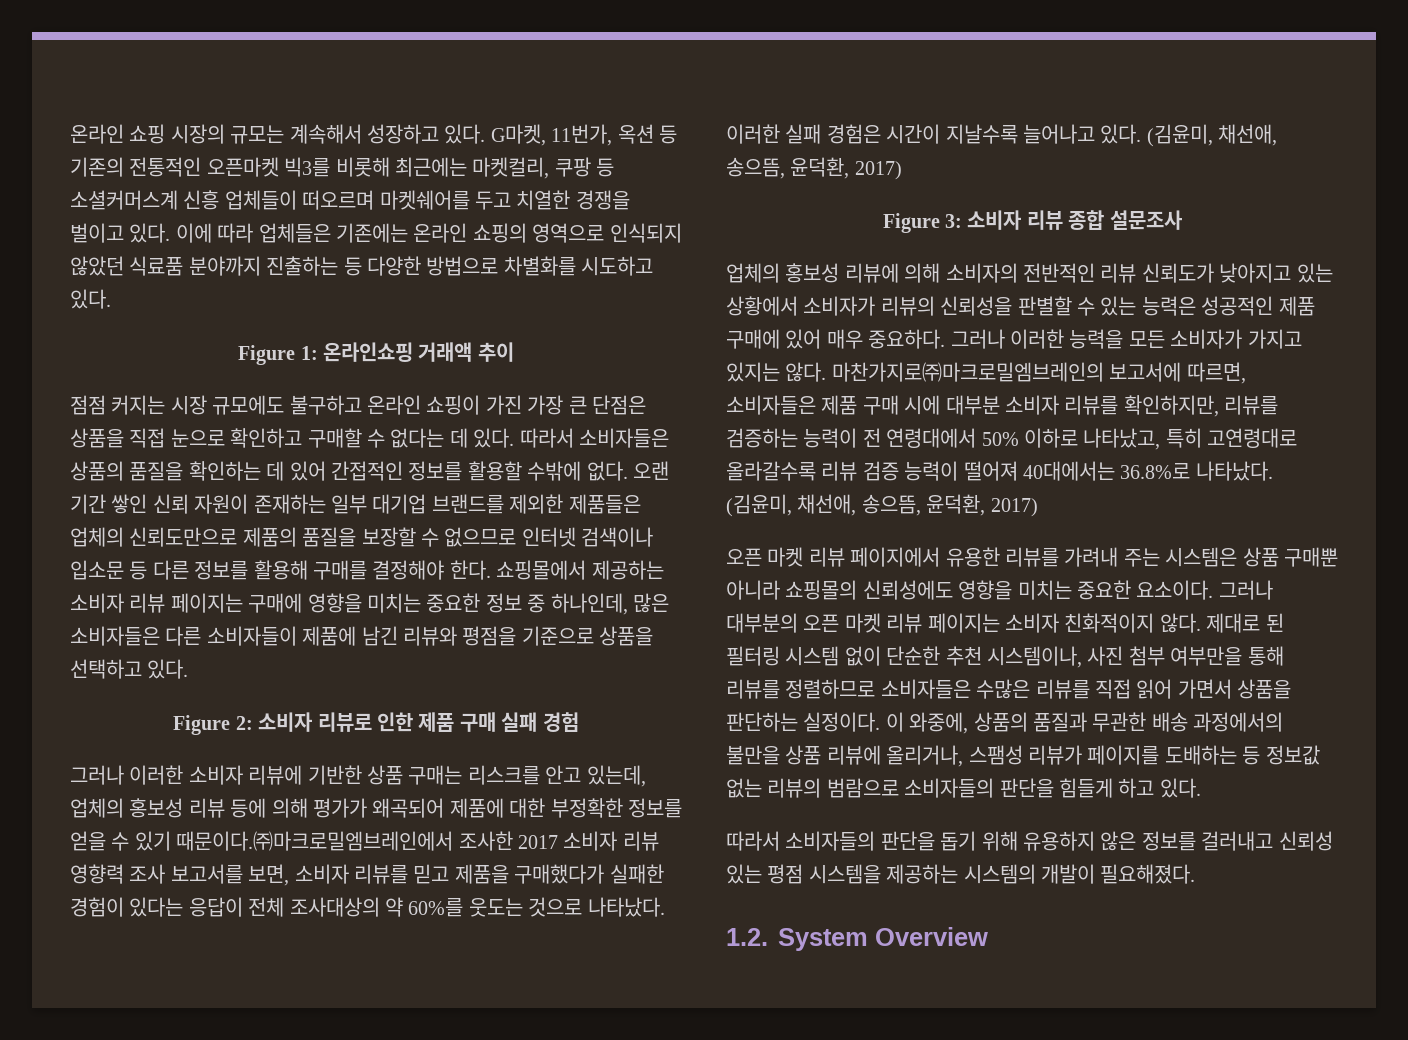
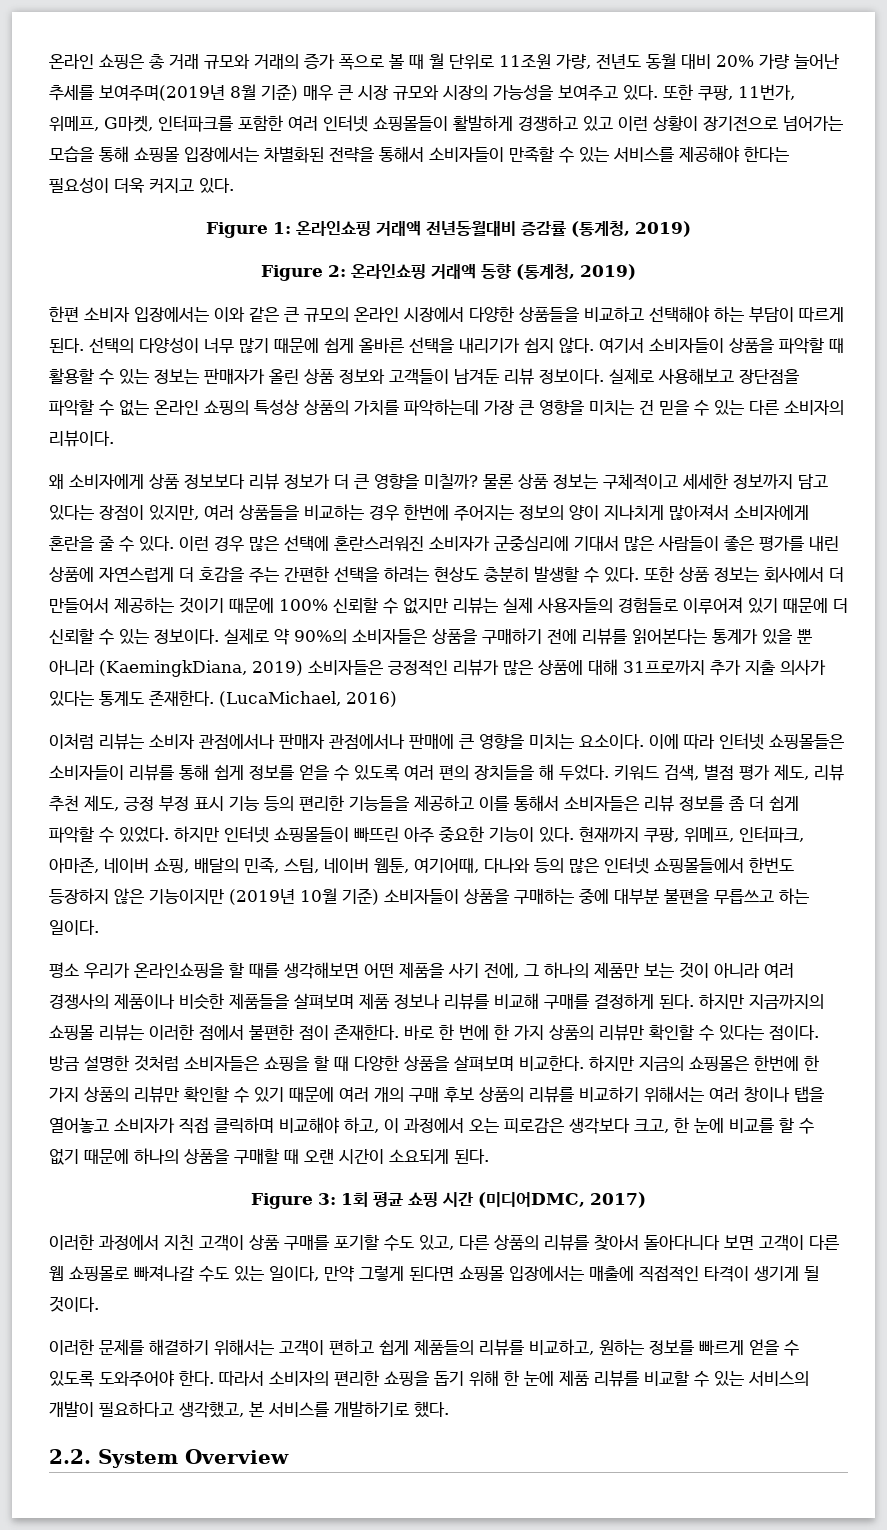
- 온라인 쇼핑 시장의 규모는 계속해서 성장하고 있다. G마켓, 11번가, 옥션 등 기존의 전통적인 오픈마켓 빅3를 비롯해 최근에는 마켓컬리, 쿠팡 등 소셜커머스계 신흥 업체들이 떠오르며 마켓쉐어를 두고 치열한 경쟁을 벌이고 있다. 이에 따라 업체들은 기존에는 온라인 쇼핑의 영역으로 인식되지 않았던 식료품 분야까지 진출하는 등 다양한 방법으로 차별화를 시도하고 있다.
+ 온라인 쇼핑은 총 거래 규모와 거래의 증가 폭으로 볼 때 월 단위로 11조원 가량, 전년도 동월 대비 20% 가량 늘어난 추세를 보여주며(2019년 8월 기준) 매우 큰 시장 규모와 시장의 가능성을 보여주고 있다. 또한 쿠팡, 11번가, 위메프, G마켓, 인터파크를 포함한 여러 인터넷 쇼핑몰들이 활발하게 경쟁하고 있고 이런 상황이 장기전으로 넘어가는 모습을 통해 쇼핑몰 입장에서는 차별화된 전략을 통해서 소비자들이 만족할 수 있는 서비스를 제공해야 한다는 필요성이 더욱 커지고 있다.
- Figure 1: 온라인쇼핑 거래액 추이
- 점점 커지는 시장 규모에도 불구하고 온라인 쇼핑이 가진 가장 큰 단점은 상품을 직접 눈으로 확인하고 구매할 수 없다는 데 있다. 따라서 소비자들은 상품의 품질을 확인하는 데 있어 간접적인 정보를 활용할 수밖에 없다. 오랜 기간 쌓인 신뢰 자원이 존재하는 일부 대기업 브랜드를 제외한 제품들은 업체의 신뢰도만으로 제품의 품질을 보장할 수 없으므로 인터넷 검색이나 입소문 등 다른 정보를 활용해 구매를 결정해야 한다. 쇼핑몰에서 제공하는 소비자 리뷰 페이지는 구매에 영향을 미치는 중요한 정보 중 하나인데, 많은 소비자들은 다른 소비자들이 제품에 남긴 리뷰와 평점을 기준으로 상품을 선택하고 있다.
- Figure 2: 소비자 리뷰로 인한 제품 구매 실패 경험
- 그러나 이러한 소비자 리뷰에 기반한 상품 구매는 리스크를 안고 있는데, 업체의 홍보성 리뷰 등에 의해 평가가 왜곡되어 제품에 대한 부정확한 정보를 얻을 수 있기 때문이다.㈜마크로밀엠브레인에서 조사한 2017 소비자 리뷰 영향력 조사 보고서를 보면, 소비자 리뷰를 믿고 제품을 구매했다가 실패한 경험이 있다는 응답이 전체 조사대상의 약 60%를 웃도는 것으로 나타났다. 이러한 실패 경험은 시간이 지날수록 늘어나고 있다. (김윤미, 채선애, 송으뜸, 윤덕환, 2017)
- Figure 3: 소비자 리뷰 종합 설문조사
- 업체의 홍보성 리뷰에 의해 소비자의 전반적인 리뷰 신뢰도가 낮아지고 있는 상황에서 소비자가 리뷰의 신뢰성을 판별할 수 있는 능력은 성공적인 제품 구매에 있어 매우 중요하다. 그러나 이러한 능력을 모든 소비자가 가지고 있지는 않다. 마찬가지로㈜마크로밀엠브레인의 보고서에 따르면, 소비자들은 제품 구매 시에 대부분 소비자 리뷰를 확인하지만, 리뷰를 검증하는 능력이 전 연령대에서 50% 이하로 나타났고, 특히 고연령대로 올라갈수록 리뷰 검증 능력이 떨어져 40대에서는 36.8%로 나타났다. (김윤미, 채선애, 송으뜸, 윤덕환, 2017)
- 오픈 마켓 리뷰 페이지에서 유용한 리뷰를 가려내 주는 시스템은 상품 구매뿐 아니라 쇼핑몰의 신뢰성에도 영향을 미치는 중요한 요소이다. 그러나 대부분의 오픈 마켓 리뷰 페이지는 소비자 친화적이지 않다. 제대로 된 필터링 시스템 없이 단순한 추천 시스템이나, 사진 첨부 여부만을 통해 리뷰를 정렬하므로 소비자들은 수많은 리뷰를 직접 읽어 가면서 상품을 판단하는 실정이다. 이 와중에, 상품의 품질과 무관한 배송 과정에서의 불만을 상품 리뷰에 올리거나, 스팸성 리뷰가 페이지를 도배하는 등 정보값 없는 리뷰의 범람으로 소비자들의 판단을 힘들게 하고 있다.
- 따라서 소비자들의 판단을 돕기 위해 유용하지 않은 정보를 걸러내고 신뢰성 있는 평점 시스템을 제공하는 시스템의 개발이 필요해졌다.
- 1.2. System Overview
+ Figure 1: 온라인쇼핑 거래액 전년동월대비 증감률 (통계청, 2019)
+ Figure 2: 온라인쇼핑 거래액 동향 (통계청, 2019)
+ 한편 소비자 입장에서는 이와 같은 큰 규모의 온라인 시장에서 다양한 상품들을 비교하고 선택해야 하는 부담이 따르게 된다. 선택의 다양성이 너무 많기 때문에 쉽게 올바른 선택을 내리기가 쉽지 않다. 여기서 소비자들이 상품을 파악할 때 활용할 수 있는 정보는 판매자가 올린 상품 정보와 고객들이 남겨둔 리뷰 정보이다. 실제로 사용해보고 장단점을 파악할 수 없는 온라인 쇼핑의 특성상 상품의 가치를 파악하는데 가장 큰 영향을 미치는 건 믿을 수 있는 다른 소비자의 리뷰이다.
+ 왜 소비자에게 상품 정보보다 리뷰 정보가 더 큰 영향을 미칠까? 물론 상품 정보는 구체적이고 세세한 정보까지 담고 있다는 장점이 있지만, 여러 상품들을 비교하는 경우 한번에 주어지는 정보의 양이 지나치게 많아져서 소비자에게 혼란을 줄 수 있다. 이런 경우 많은 선택에 혼란스러워진 소비자가 군중심리에 기대서 많은 사람들이 좋은 평가를 내린 상품에 자연스럽게 더 호감을 주는 간편한 선택을 하려는 현상도 충분히 발생할 수 있다. 또한 상품 정보는 회사에서 더 만들어서 제공하는 것이기 때문에 100% 신뢰할 수 없지만 리뷰는 실제 사용자들의 경험들로 이루어져 있기 때문에 더 신뢰할 수 있는 정보이다. 실제로 약 90%의 소비자들은 상품을 구매하기 전에 리뷰를 읽어본다는 통계가 있을 뿐 아니라 (KaemingkDiana, 2019) 소비자들은 긍정적인 리뷰가 많은 상품에 대해 31프로까지 추가 지출 의사가 있다는 통계도 존재한다. (LucaMichael, 2016)
+ 이처럼 리뷰는 소비자 관점에서나 판매자 관점에서나 판매에 큰 영향을 미치는 요소이다. 이에 따라 인터넷 쇼핑몰들은 소비자들이 리뷰를 통해 쉽게 정보를 얻을 수 있도록 여러 편의 장치들을 해 두었다. 키워드 검색, 별점 평가 제도, 리뷰 추천 제도, 긍정 부정 표시 기능 등의 편리한 기능들을 제공하고 이를 통해서 소비자들은 리뷰 정보를 좀 더 쉽게 파악할 수 있었다. 하지만 인터넷 쇼핑몰들이 빠뜨린 아주 중요한 기능이 있다. 현재까지 쿠팡, 위메프, 인터파크, 아마존, 네이버 쇼핑, 배달의 민족, 스팀, 네이버 웹툰, 여기어때, 다나와 등의 많은 인터넷 쇼핑몰들에서 한번도 등장하지 않은 기능이지만 (2019년 10월 기준) 소비자들이 상품을 구매하는 중에 대부분 불편을 무릅쓰고 하는 일이다.
+ 평소 우리가 온라인쇼핑을 할 때를 생각해보면 어떤 제품을 사기 전에, 그 하나의 제품만 보는 것이 아니라 여러 경쟁사의 제품이나 비슷한 제품들을 살펴보며 제품 정보나 리뷰를 비교해 구매를 결정하게 된다. 하지만 지금까지의 쇼핑몰 리뷰는 이러한 점에서 불편한 점이 존재한다. 바로 한 번에 한 가지 상품의 리뷰만 확인할 수 있다는 점이다. 방금 설명한 것처럼 소비자들은 쇼핑을 할 때 다양한 상품을 살펴보며 비교한다. 하지만 지금의 쇼핑몰은 한번에 한 가지 상품의 리뷰만 확인할 수 있기 때문에 여러 개의 구매 후보 상품의 리뷰를 비교하기 위해서는 여러 창이나 탭을 열어놓고 소비자가 직접 클릭하며 비교해야 하고, 이 과정에서 오는 피로감은 생각보다 크고, 한 눈에 비교를 할 수 없기 때문에 하나의 상품을 구매할 때 오랜 시간이 소요되게 된다.
+ Figure 3: 1회 평균 쇼핑 시간 (미디어DMC, 2017)
+ 이러한 과정에서 지친 고객이 상품 구매를 포기할 수도 있고, 다른 상품의 리뷰를 찾아서 돌아다니다 보면 고객이 다른 웹 쇼핑몰로 빠져나갈 수도 있는 일이다, 만약 그렇게 된다면 쇼핑몰 입장에서는 매출에 직접적인 타격이 생기게 될 것이다.
+ 이러한 문제를 해결하기 위해서는 고객이 편하고 쉽게 제품들의 리뷰를 비교하고, 원하는 정보를 빠르게 얻을 수 있도록 도와주어야 한다. 따라서 소비자의 편리한 쇼핑을 돕기 위해 한 눈에 제품 리뷰를 비교할 수 있는 서비스의 개발이 필요하다고 생각했고, 본 서비스를 개발하기로 했다.
+ 2.2. System Overview

